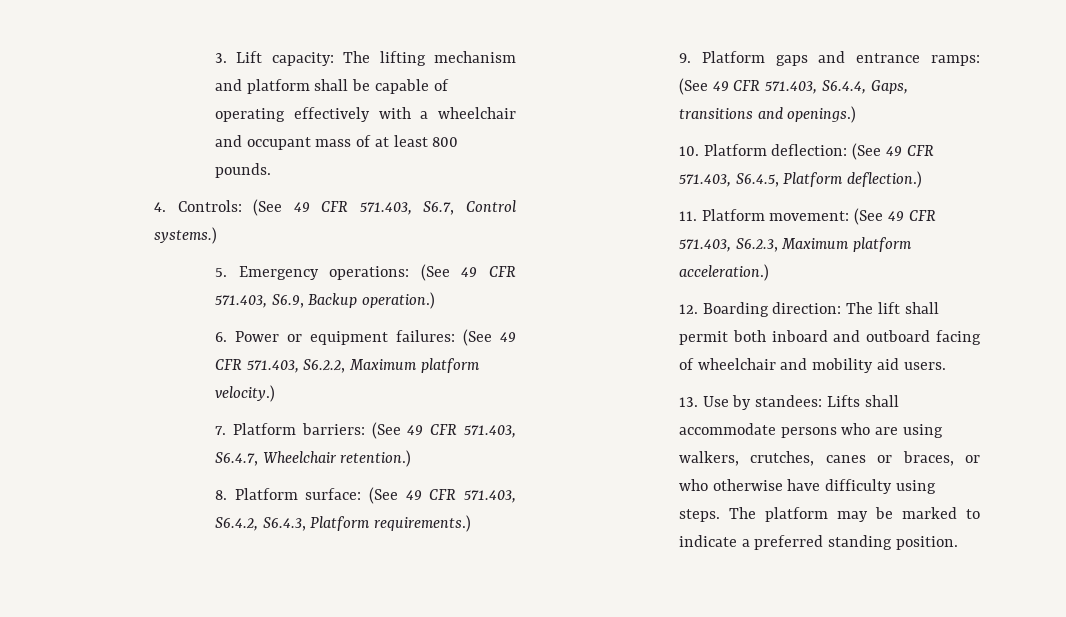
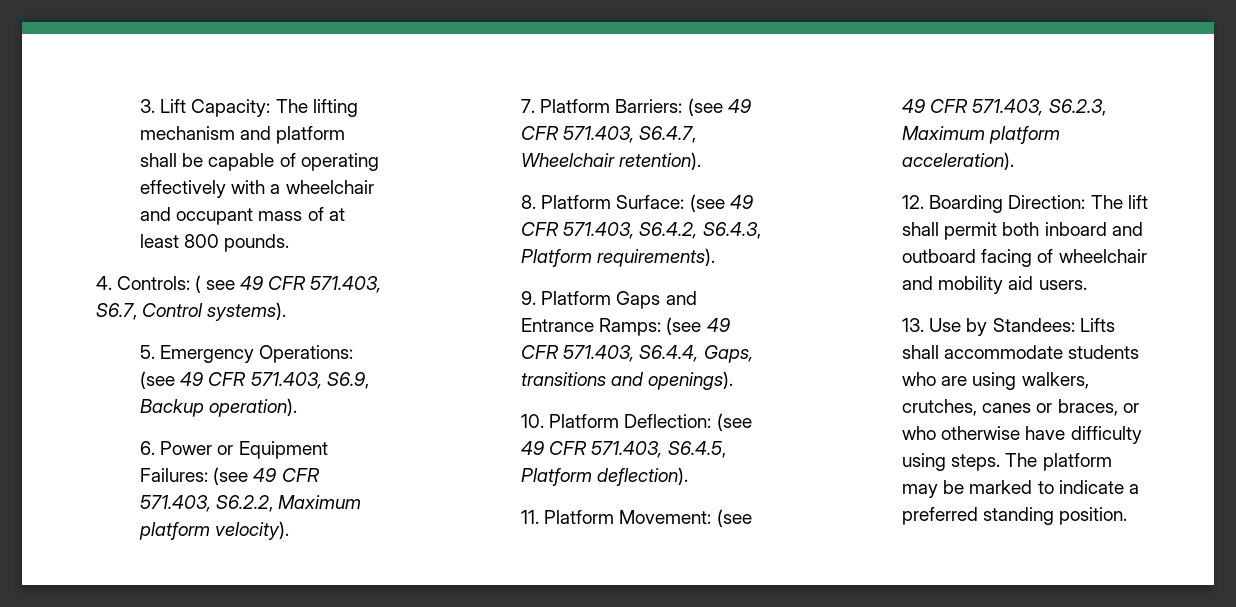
- 3. Lift capacity: The lifting mechanism and platform shall be capable of operating effectively with a wheelchair and occupant mass of at least 800 pounds.
+ 3. Lift Capacity: The lifting mechanism and platform shall be capable of operating effectively with a wheelchair and occupant mass of at least 800 pounds.
- 4. Controls: (See 49 CFR 571.403, S6.7, Control systems.)
+ 4. Controls: ( see 49 CFR 571.403, S6.7, Control systems).
- 5. Emergency operations: (See 49 CFR 571.403, S6.9, Backup operation.)
+ 5. Emergency Operations: (see 49 CFR 571.403, S6.9, Backup operation).
- 6. Power or equipment failures: (See 49 CFR 571.403, S6.2.2, Maximum platform velocity.)
+ 6. Power or Equipment Failures: (see 49 CFR 571.403, S6.2.2, Maximum platform velocity).
- 7. Platform barriers: (See 49 CFR 571.403, S6.4.7, Wheelchair retention.)
+ 7. Platform Barriers: (see 49 CFR 571.403, S6.4.7, Wheelchair retention).
- 8. Platform surface: (See 49 CFR 571.403, S6.4.2, S6.4.3, Platform requirements.)
+ 8. Platform Surface: (see 49 CFR 571.403, S6.4.2, S6.4.3, Platform requirements).
- 9. Platform gaps and entrance ramps: (See 49 CFR 571.403, S6.4.4, Gaps, transitions and openings.)
+ 9. Platform Gaps and Entrance Ramps: (see 49 CFR 571.403, S6.4.4, Gaps, transitions and openings).
- 10. Platform deflection: (See 49 CFR 571.403, S6.4.5, Platform deflection.)
+ 10. Platform Deflection: (see 49 CFR 571.403, S6.4.5, Platform deflection).
- 11. Platform movement: (See 49 CFR 571.403, S6.2.3, Maximum platform acceleration.)
+ 11. Platform Movement: (see 49 CFR 571.403, S6.2.3, Maximum platform acceleration).
- 12. Boarding direction: The lift shall permit both inboard and outboard facing of wheelchair and mobility aid users.
+ 12. Boarding Direction: The lift shall permit both inboard and outboard facing of wheelchair and mobility aid users.
- 13. Use by standees: Lifts shall accommodate persons who are using walkers, crutches, canes or braces, or who otherwise have difficulty using steps.
+ 13. Use by Standees: Lifts shall accommodate students who are using walkers, crutches, canes or braces, or who otherwise have difficulty using steps.

